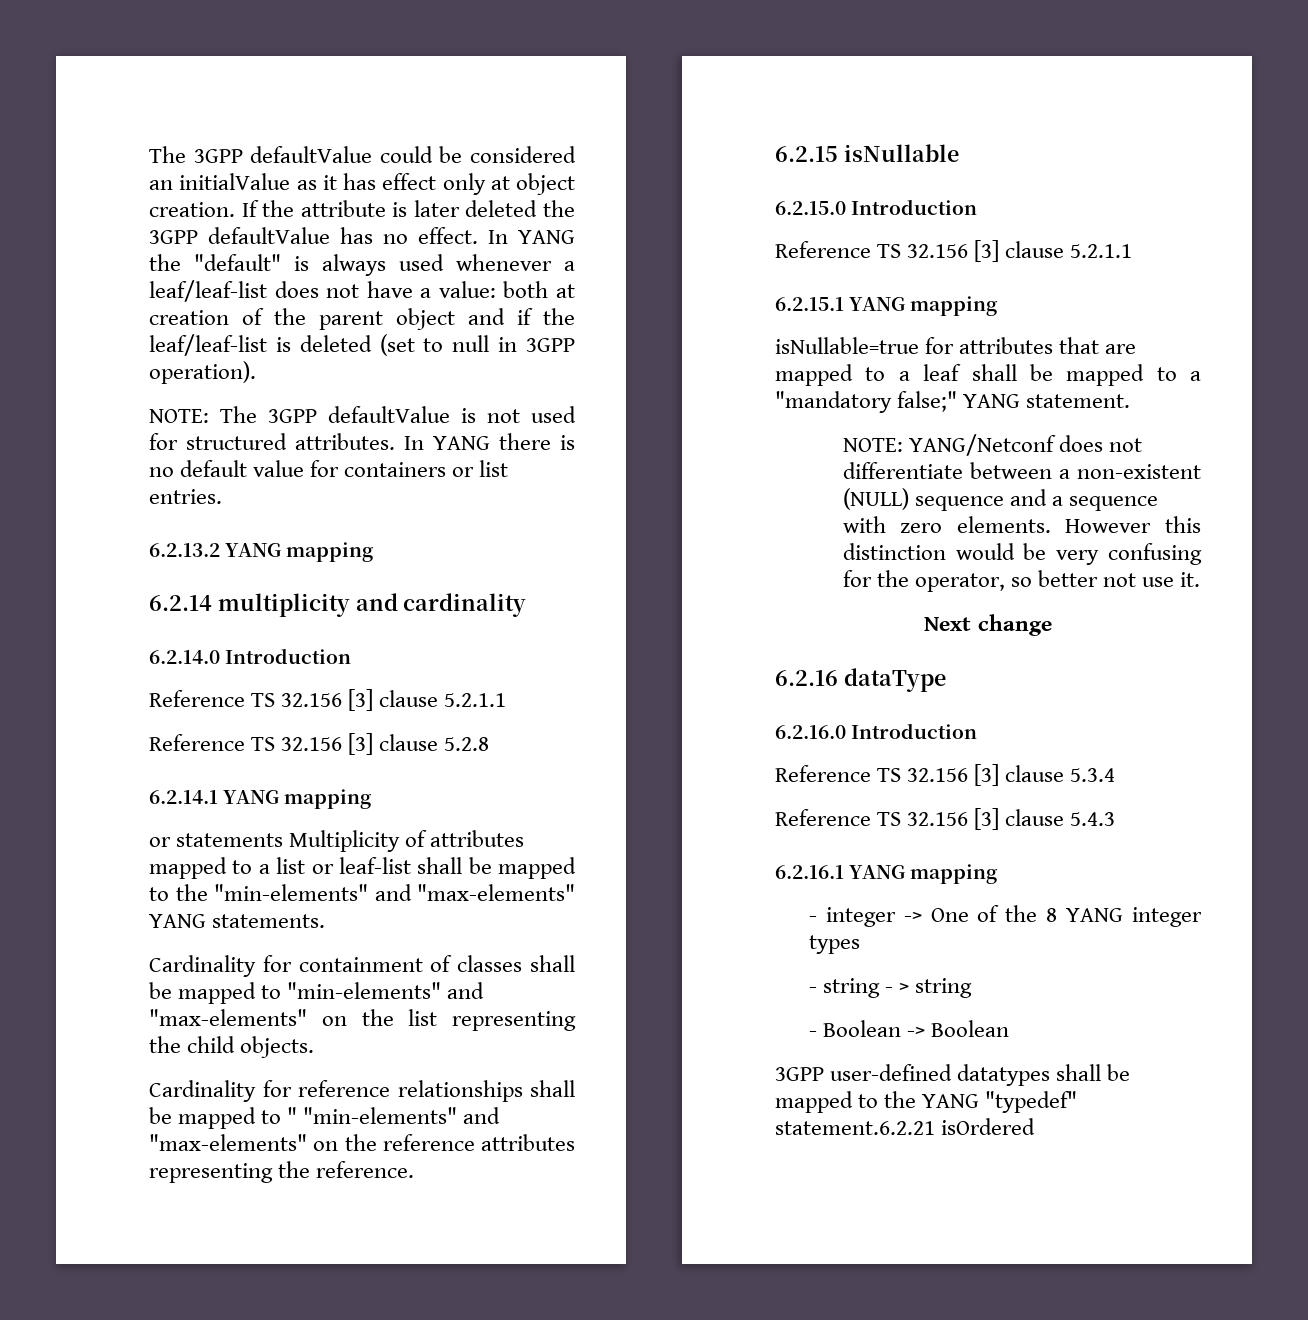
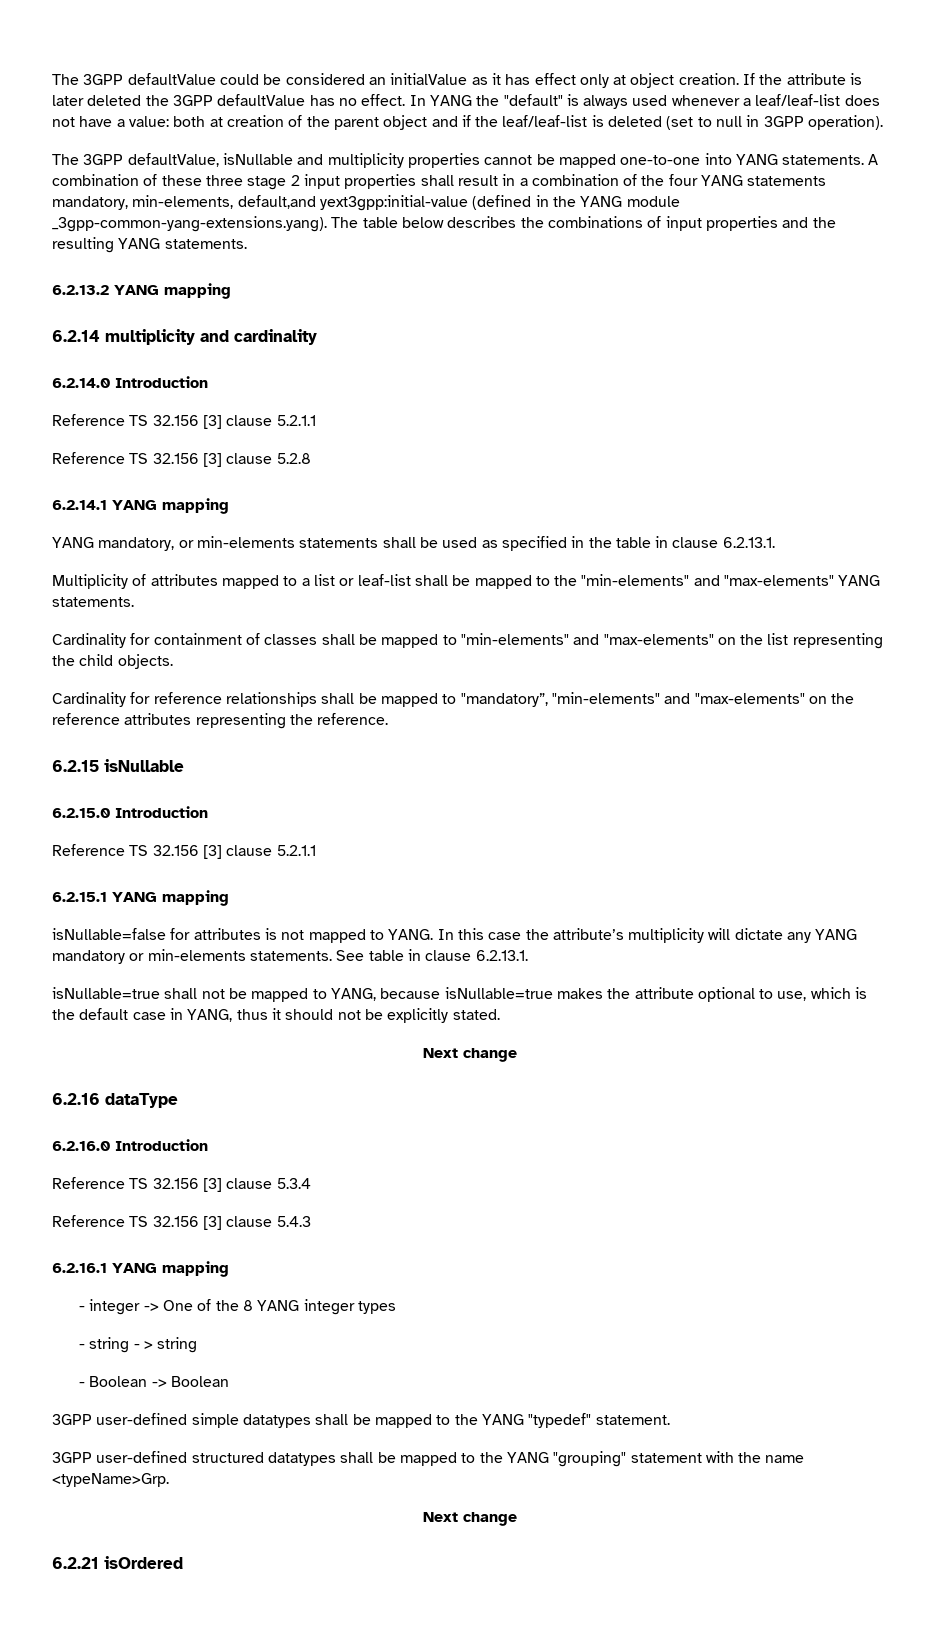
- NOTE: The 3GPP defaultValue is not used for structured attributes. In YANG there is no default value for containers or list entries.
+ The 3GPP defaultValue, isNullable and multiplicity properties cannot be mapped one-to-one into YANG statements. A combination of these three stage 2 input properties shall result in a combination of the four YANG statements mandatory, min-elements, default,and yext3gpp:initial-value (defined in the YANG module _3gpp-common-yang-extensions.yang). The table below describes the combinations of input properties and the resulting YANG statements.
- or statements Multiplicity of attributes mapped to a list or leaf-list shall be mapped to the "min-elements" and "max-elements" YANG statements.
+ YANG mandatory, or min-elements statements shall be used as specified in the table in clause 6.2.13.1.
+ Multiplicity of attributes mapped to a list or leaf-list shall be mapped to the "min-elements" and "max-elements" YANG statements.
- Cardinality for reference relationships shall be mapped to " "min-elements" and "max-elements" on the reference attributes representing the reference.
+ Cardinality for reference relationships shall be mapped to "mandatory”, "min-elements" and "max-elements" on the reference attributes representing the reference.
- isNullable=true for attributes that are mapped to a leaf shall be mapped to a "mandatory false;" YANG statement.
- NOTE: YANG/Netconf does not differentiate between a non-existent (NULL) sequence and a sequence with zero elements. However this distinction would be very confusing for the operator, so better not use it.
+ isNullable=false for attributes is not mapped to YANG. In this case the attribute’s multiplicity will dictate any YANG mandatory or min-elements statements. See table in clause 6.2.13.1.
+ isNullable=true shall not be mapped to YANG, because isNullable=true makes the attribute optional to use, which is the default case in YANG, thus it should not be explicitly stated.
- 3GPP user-defined datatypes shall be mapped to the YANG "typedef" statement.6.2.21 isOrdered
+ 3GPP user-defined simple datatypes shall be mapped to the YANG "typedef" statement.
+ 3GPP user-defined structured datatypes shall be mapped to the YANG "grouping" statement with the name <typeName>Grp.
+ Next change
+ 6.2.21 isOrdered

